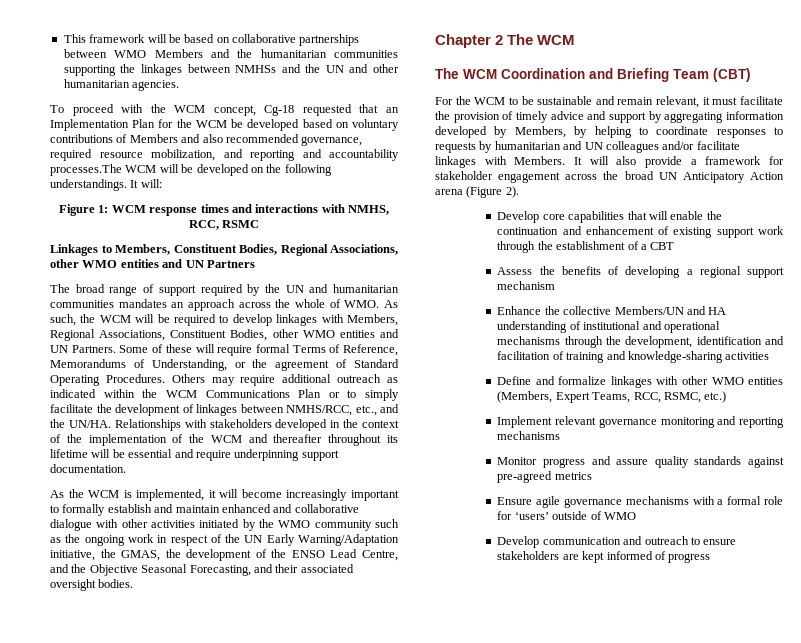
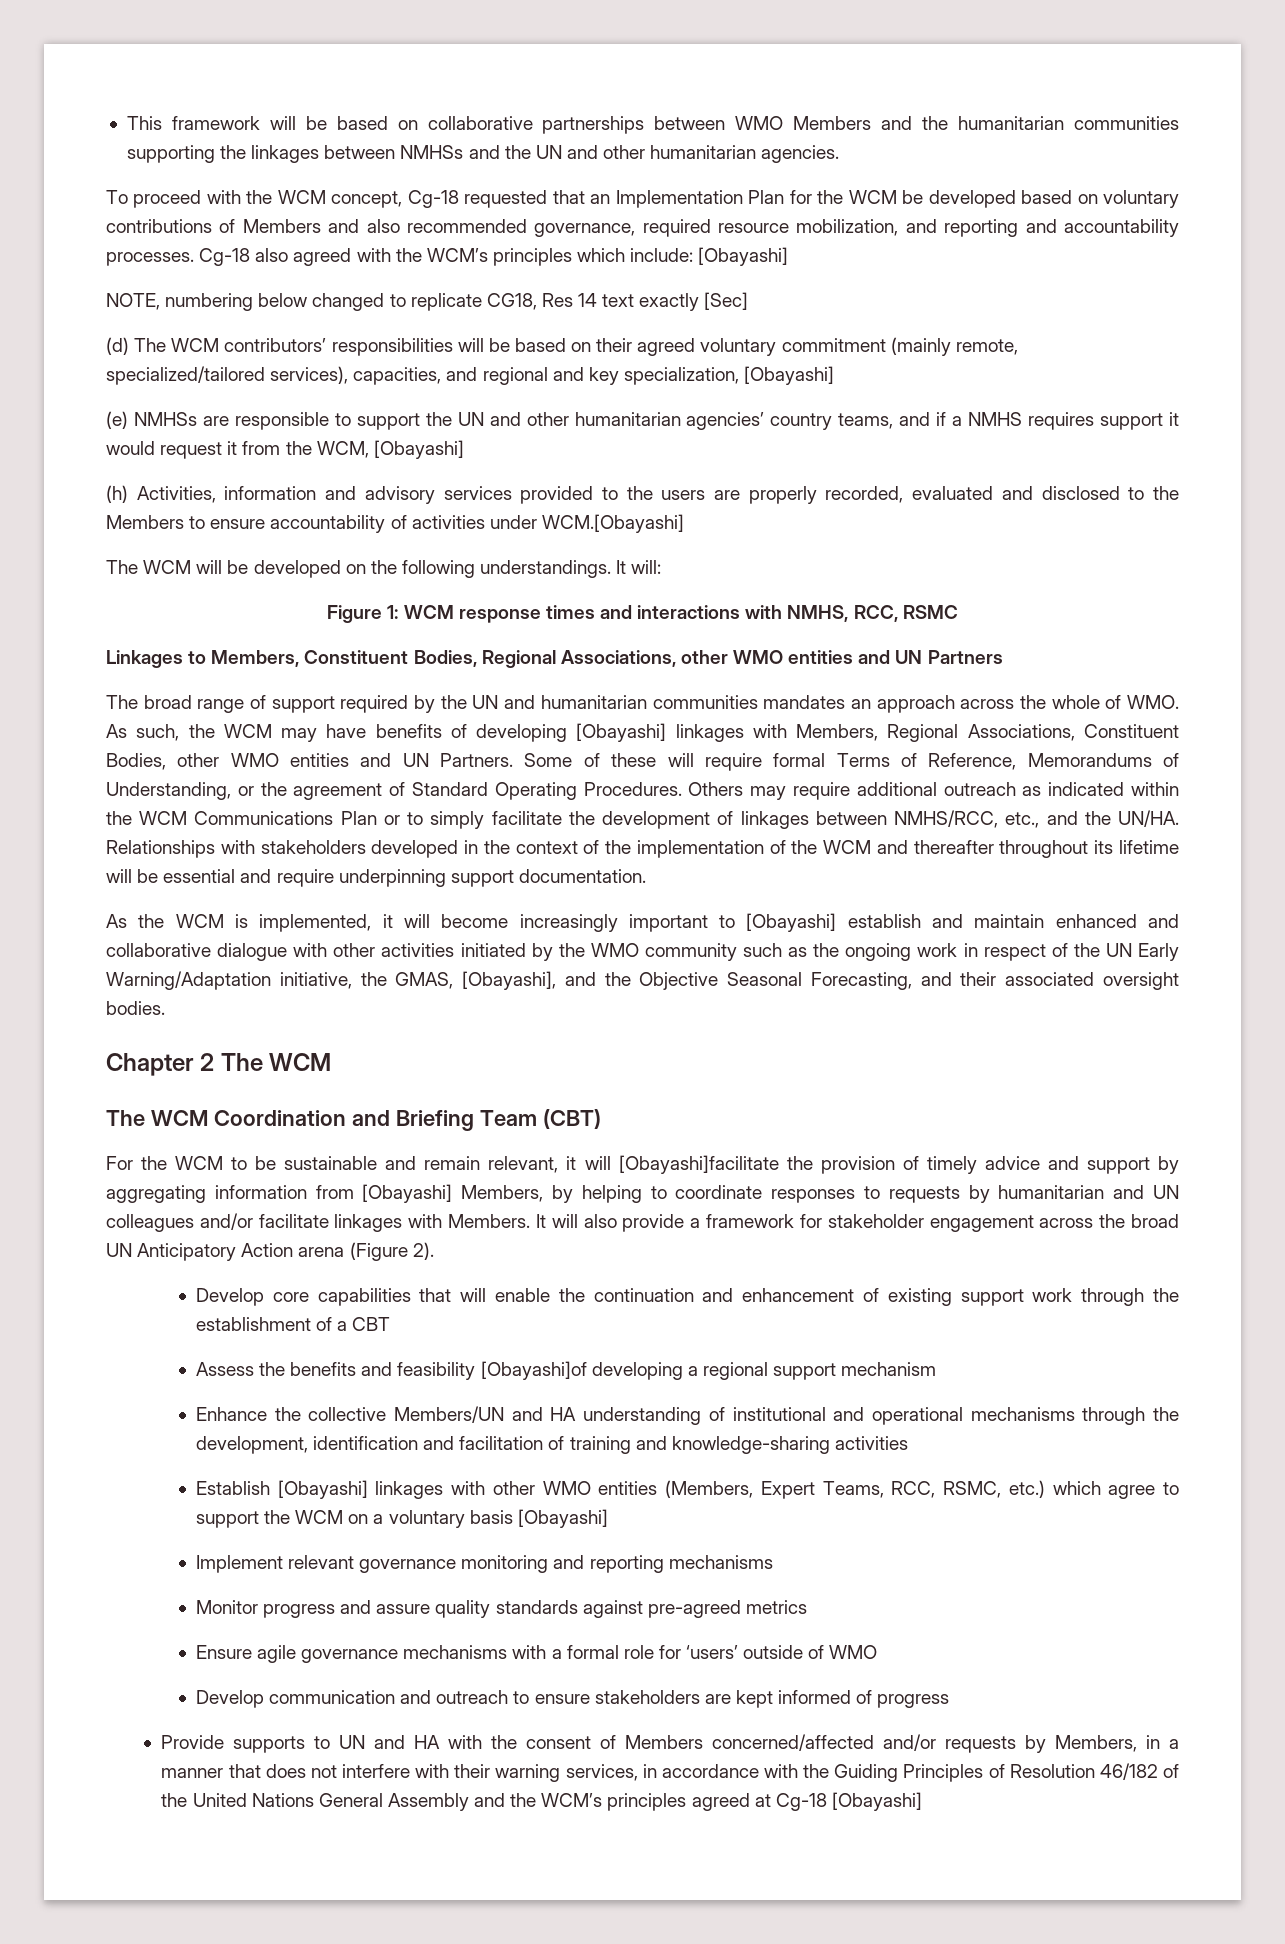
- To proceed with the WCM concept, Cg-18 requested that an Implementation Plan for the WCM be developed based on voluntary contributions of Members and also recommended governance, required resource mobilization, and reporting and accountability processes.The WCM will be developed on the following understandings.
+ To proceed with the WCM concept, Cg-18 requested that an Implementation Plan for the WCM be developed based on voluntary contributions of Members and also recommended governance, required resource mobilization, and reporting and accountability processes. Cg-18 also agreed with the WCM’s principles which include: [Obayashi]
+ NOTE, numbering below changed to replicate CG18, Res 14 text exactly [Sec]
+ (d) The WCM contributors’ responsibilities will be based on their agreed voluntary commitment (mainly remote, specialized/tailored services), capacities, and regional and key specialization, [Obayashi]
+ (e) NMHSs are responsible to support the UN and other humanitarian agencies’ country teams, and if a NMHS requires support it would request it from the WCM, [Obayashi]
+ (h) Activities, information and advisory services provided to the users are properly recorded, evaluated and disclosed to the Members to ensure accountability of activities under WCM.[Obayashi]
+ The WCM will be developed on the following understandings.
- The broad range of support required by the UN and humanitarian communities mandates an approach across the whole of WMO. As such, the WCM will be required to develop linkages with Members, Regional Associations, Constituent Bodies, other WMO entities and UN Partners.
+ The broad range of support required by the UN and humanitarian communities mandates an approach across the whole of WMO. As such, the WCM may have benefits of developing [Obayashi] linkages with Members, Regional Associations, Constituent Bodies, other WMO entities and UN Partners.
- As the WCM is implemented, it will become increasingly important to formally establish and maintain enhanced and collaborative dialogue with other activities initiated by the WMO community such as the ongoing work in respect of the UN Early Warning/Adaptation initiative, the GMAS, the development of the ENSO Lead Centre, and the Objective Seasonal Forecasting, and their associated oversight bodies.
+ As the WCM is implemented, it will become increasingly important to [Obayashi] establish and maintain enhanced and collaborative dialogue with other activities initiated by the WMO community such as the ongoing work in respect of the UN Early Warning/Adaptation initiative, the GMAS, [Obayashi], and the Objective Seasonal Forecasting, and their associated oversight bodies.
- For the WCM to be sustainable and remain relevant, it must facilitate the provision of timely advice and support by aggregating information developed by Members, by helping to coordinate responses to requests by humanitarian and UN colleagues and/or facilitate linkages with Members.
+ For the WCM to be sustainable and remain relevant, it will [Obayashi]facilitate the provision of timely advice and support by aggregating information from [Obayashi] Members, by helping to coordinate responses to requests by humanitarian and UN colleagues and/or facilitate linkages with Members.
- Assess the benefits of developing a regional support mechanism
+ Assess the benefits and feasibility [Obayashi]of developing a regional support mechanism
- Define and formalize linkages with other WMO entities (Members, Expert Teams, RCC, RSMC, etc.)
+ Establish [Obayashi] linkages with other WMO entities (Members, Expert Teams, RCC, RSMC, etc.) which agree to support the WCM on a voluntary basis [Obayashi]
+ Provide supports to UN and HA with the consent of Members concerned/affected and/or requests by Members, in a manner that does not interfere with their warning services, in accordance with the Guiding Principles of Resolution 46/182 of the United Nations General Assembly and the WCM’s principles agreed at Cg-18 [Obayashi]

